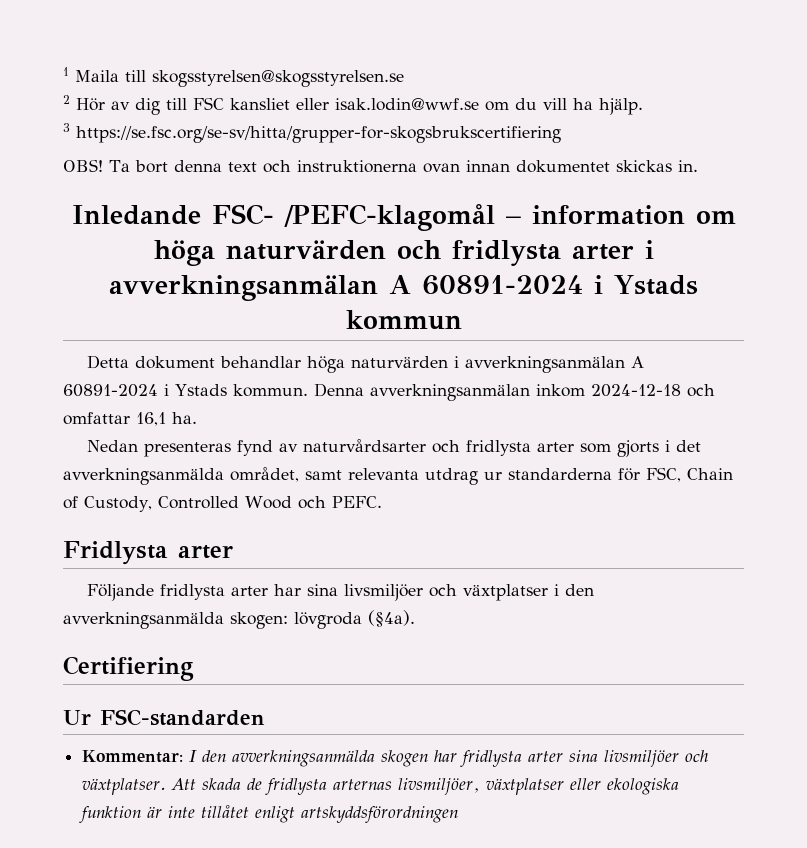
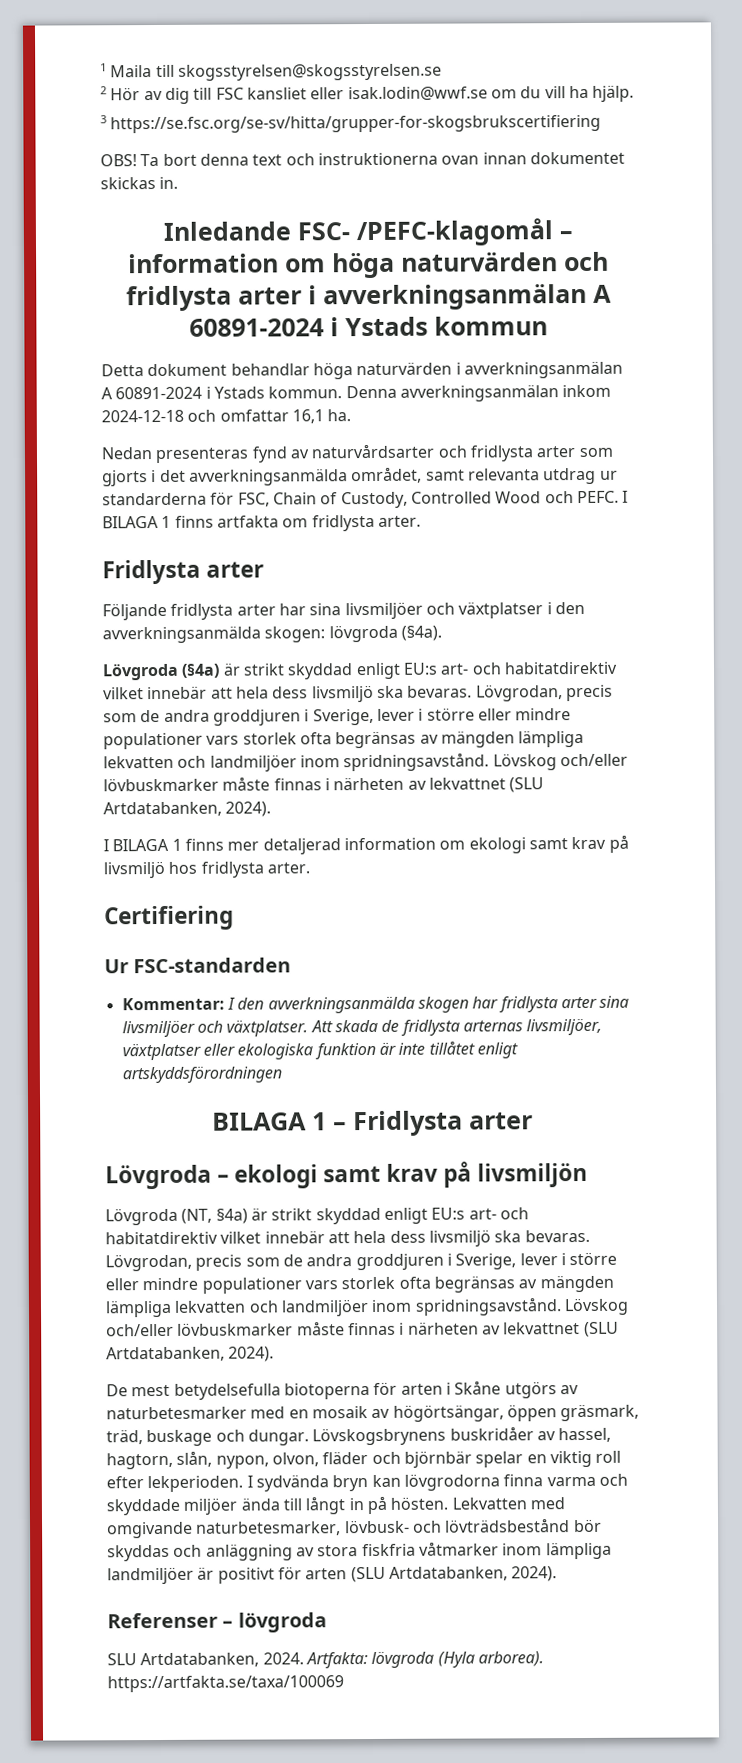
+ I BILAGA 1 finns artfakta om fridlysta arter.
+ Lövgroda (§4a) är strikt skyddad enligt EU:s art- och habitatdirektiv vilket innebär att hela dess livsmiljö ska bevaras. Lövgrodan, precis som de andra groddjuren i Sverige, lever i större eller mindre populationer vars storlek ofta begränsas av mängden lämpliga lekvatten och landmiljöer inom spridningsavstånd. Lövskog och/eller lövbuskmarker måste finnas i närheten av lekvattnet (SLU Artdatabanken, 2024).
+ I BILAGA 1 finns mer detaljerad information om ekologi samt krav på livsmiljö hos fridlysta arter.
+ BILAGA 1 – Fridlysta arter
+ Lövgroda – ekologi samt krav på livsmiljön
+ Lövgroda (NT, §4a) är strikt skyddad enligt EU:s art- och habitatdirektiv vilket innebär att hela dess livsmiljö ska bevaras. Lövgrodan, precis som de andra groddjuren i Sverige, lever i större eller mindre populationer vars storlek ofta begränsas av mängden lämpliga lekvatten och landmiljöer inom spridningsavstånd. Lövskog och/eller lövbuskmarker måste finnas i närheten av lekvattnet (SLU Artdatabanken, 2024).
+ De mest betydelsefulla biotoperna för arten i Skåne utgörs av naturbetesmarker med en mosaik av högörtsängar, öppen gräsmark, träd, buskage och dungar. Lövskogsbrynens buskridåer av hassel, hagtorn, slån, nypon, olvon, fläder och björnbär spelar en viktig roll efter lekperioden. I sydvända bryn kan lövgrodorna finna varma och skyddade miljöer ända till långt in på hösten. Lekvatten med omgivande naturbetesmarker, lövbusk- och lövträdsbestånd bör skyddas och anläggning av stora fiskfria våtmarker inom lämpliga landmiljöer är positivt för arten (SLU Artdatabanken, 2024).
+ Referenser – lövgroda
+ SLU Artdatabanken, 2024. Artfakta: lövgroda (Hyla arborea). https://artfakta.se/taxa/100069

